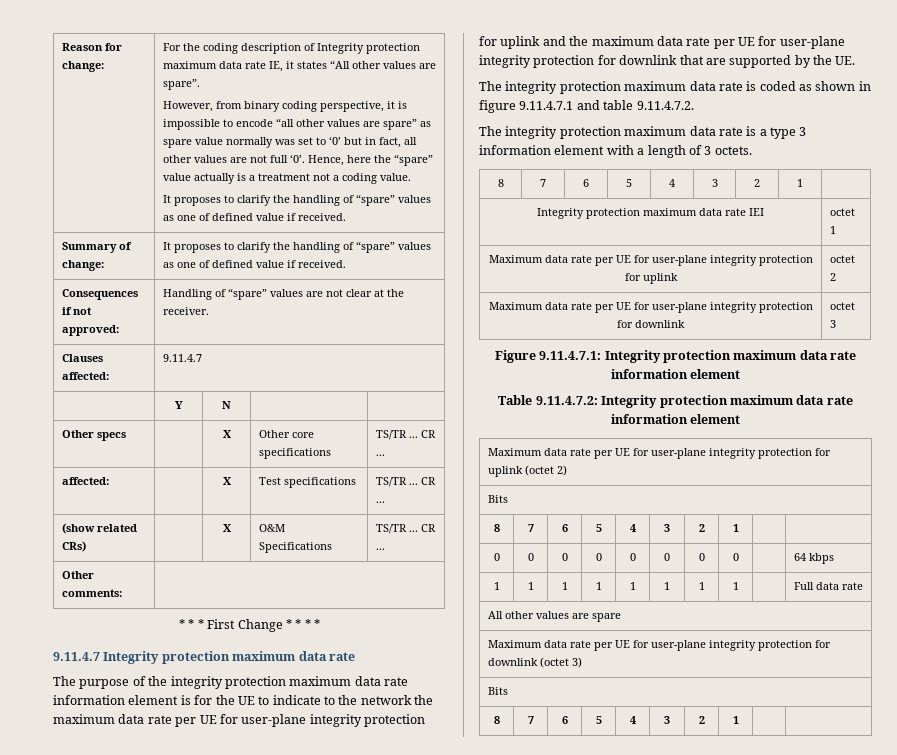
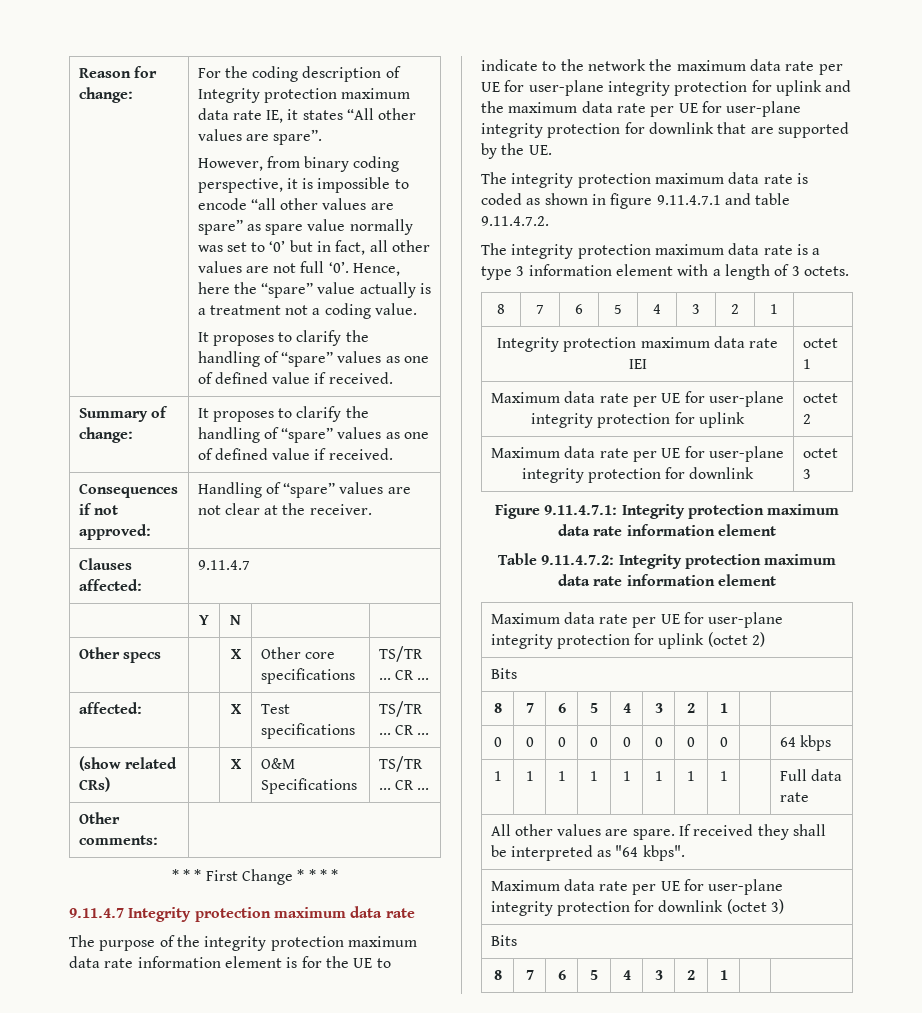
- All other values are spare
+ All other values are spare. If received they shall be interpreted as "64 kbps".

